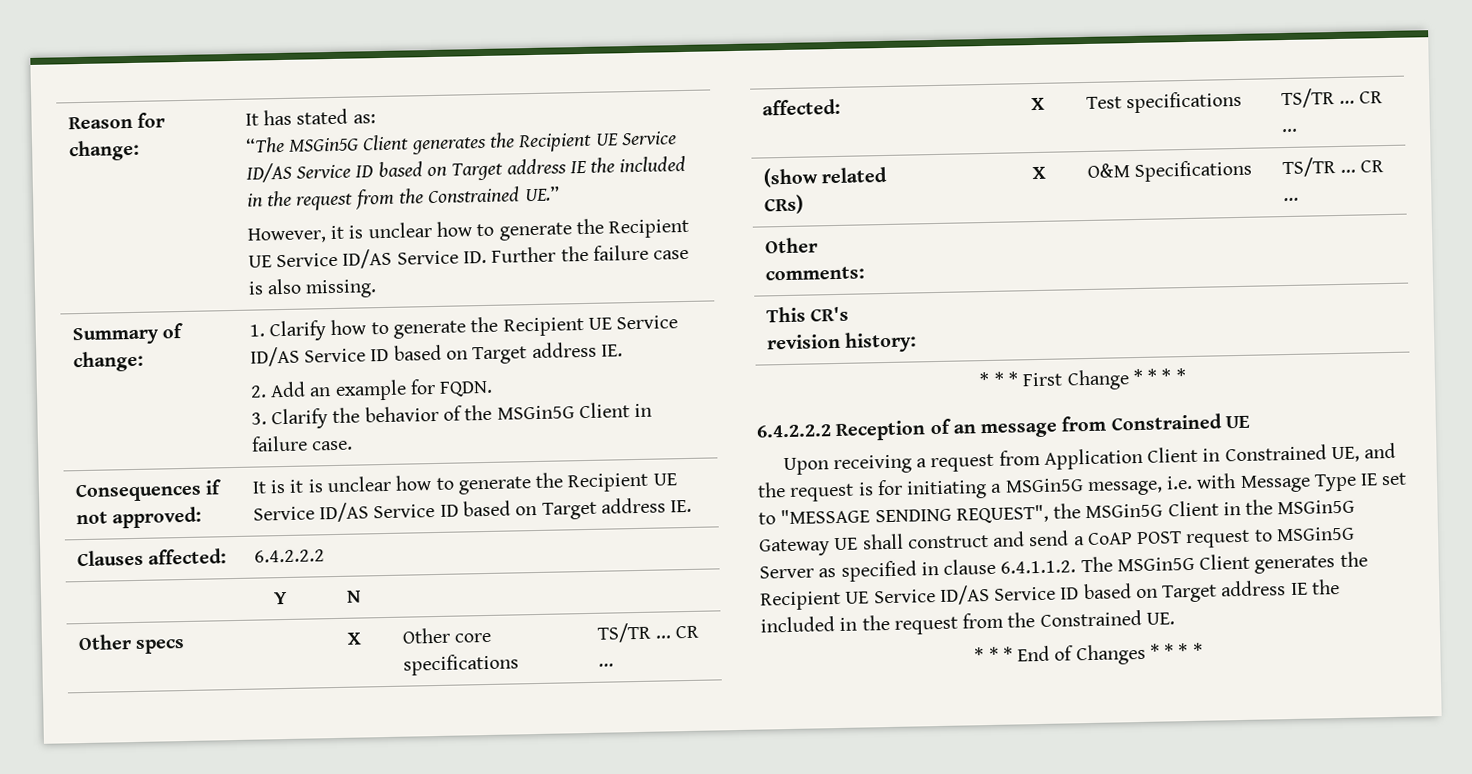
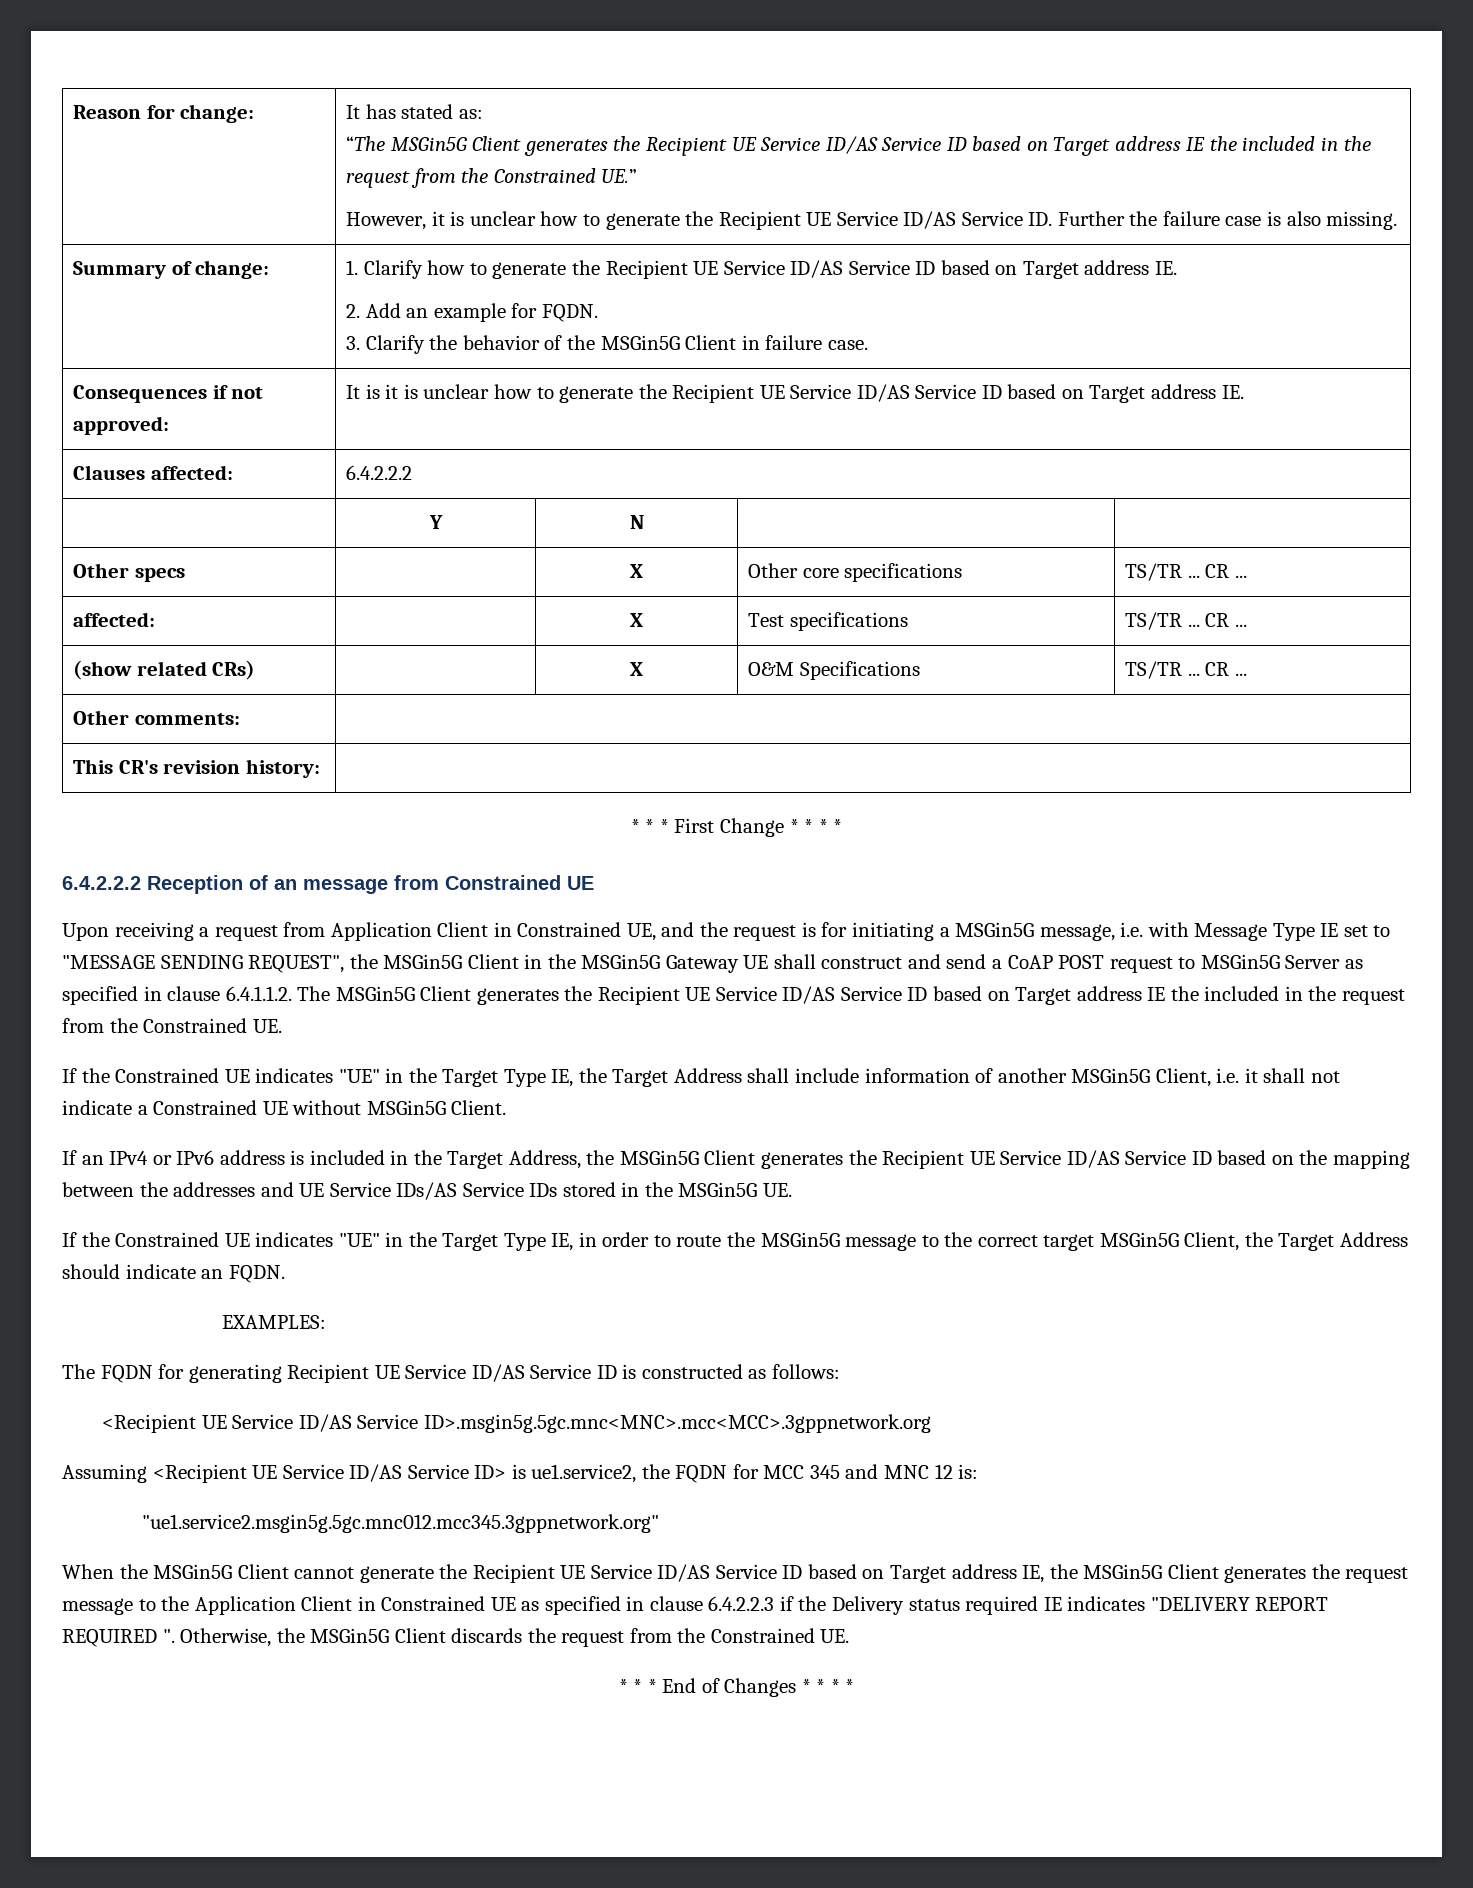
+ If the Constrained UE indicates "UE" in the Target Type IE, the Target Address shall include information of another MSGin5G Client, i.e. it shall not indicate a Constrained UE without MSGin5G Client.
+ If an IPv4 or IPv6 address is included in the Target Address, the MSGin5G Client generates the Recipient UE Service ID/AS Service ID based on the mapping between the addresses and UE Service IDs/AS Service IDs stored in the MSGin5G UE.
+ If the Constrained UE indicates "UE" in the Target Type IE, in order to route the MSGin5G message to the correct target MSGin5G Client, the Target Address should indicate an FQDN.
+ EXAMPLES:
+ The FQDN for generating Recipient UE Service ID/AS Service ID is constructed as follows:
+ <Recipient UE Service ID/AS Service ID>.msgin5g.5gc.mnc<MNC>.mcc<MCC>.3gppnetwork.org
+ Assuming <Recipient UE Service ID/AS Service ID> is ue1.service2, the FQDN for MCC 345 and MNC 12 is:
+ "ue1.service2.msgin5g.5gc.mnc012.mcc345.3gppnetwork.org"
+ When the MSGin5G Client cannot generate the Recipient UE Service ID/AS Service ID based on Target address IE, the MSGin5G Client generates the request message to the Application Client in Constrained UE as specified in clause 6.4.2.2.3 if the Delivery status required IE indicates "DELIVERY REPORT REQUIRED ". Otherwise, the MSGin5G Client discards the request from the Constrained UE.

